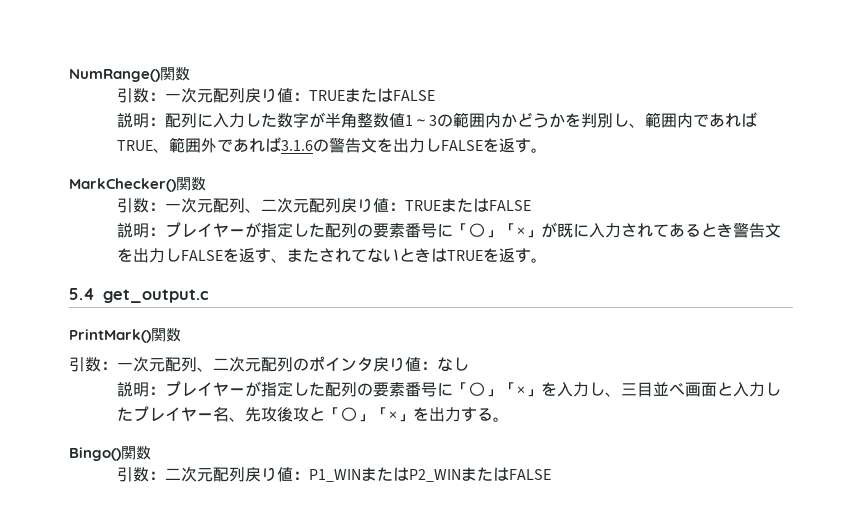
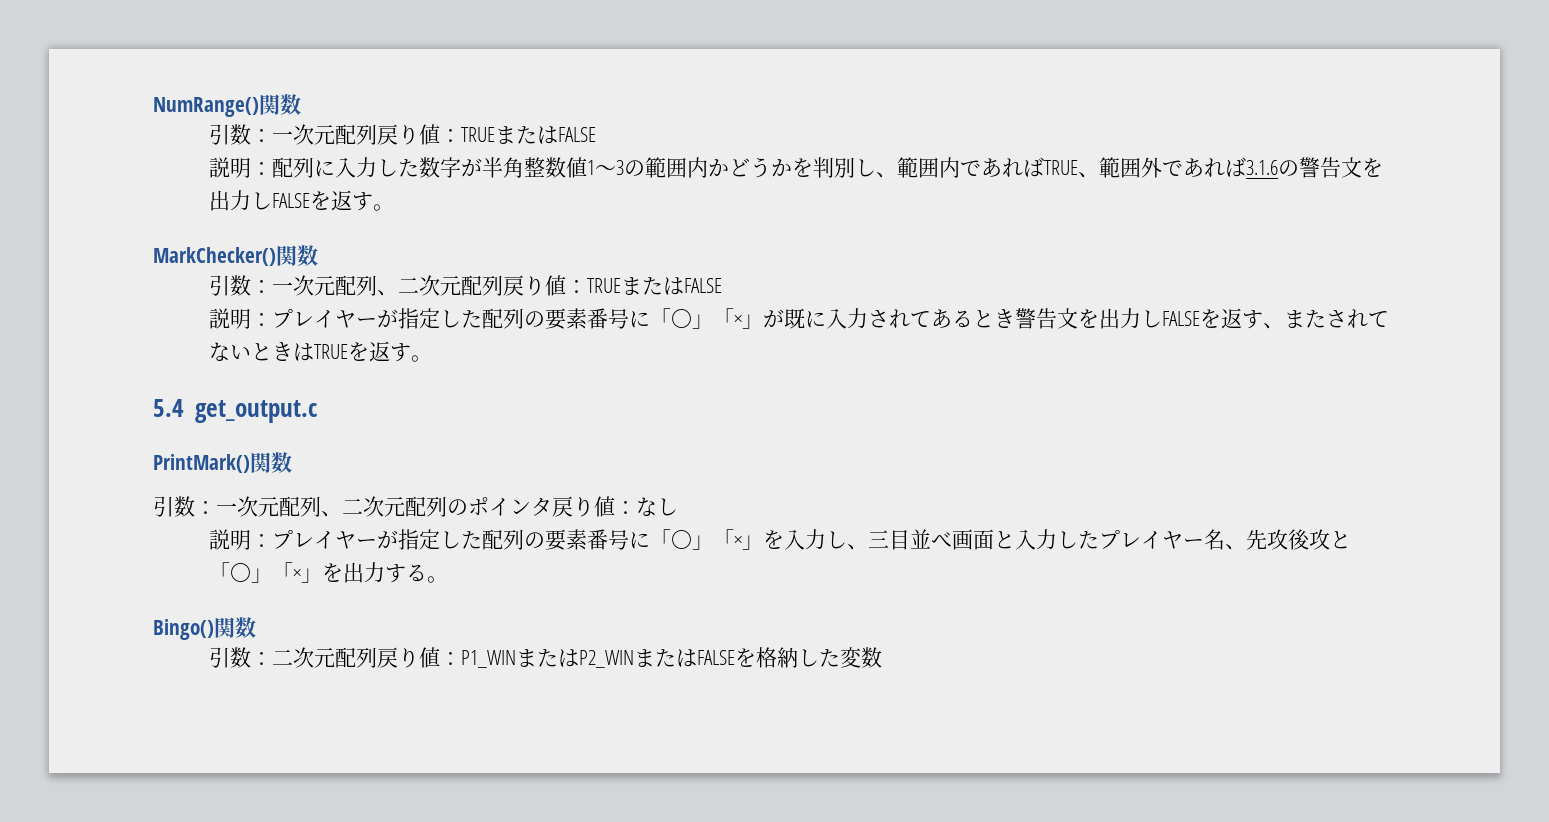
- 引数：二次元配列戻り値：P1_WINまたはP2_WINまたはFALSE
+ 引数：二次元配列戻り値：P1_WINまたはP2_WINまたはFALSEを格納した変数

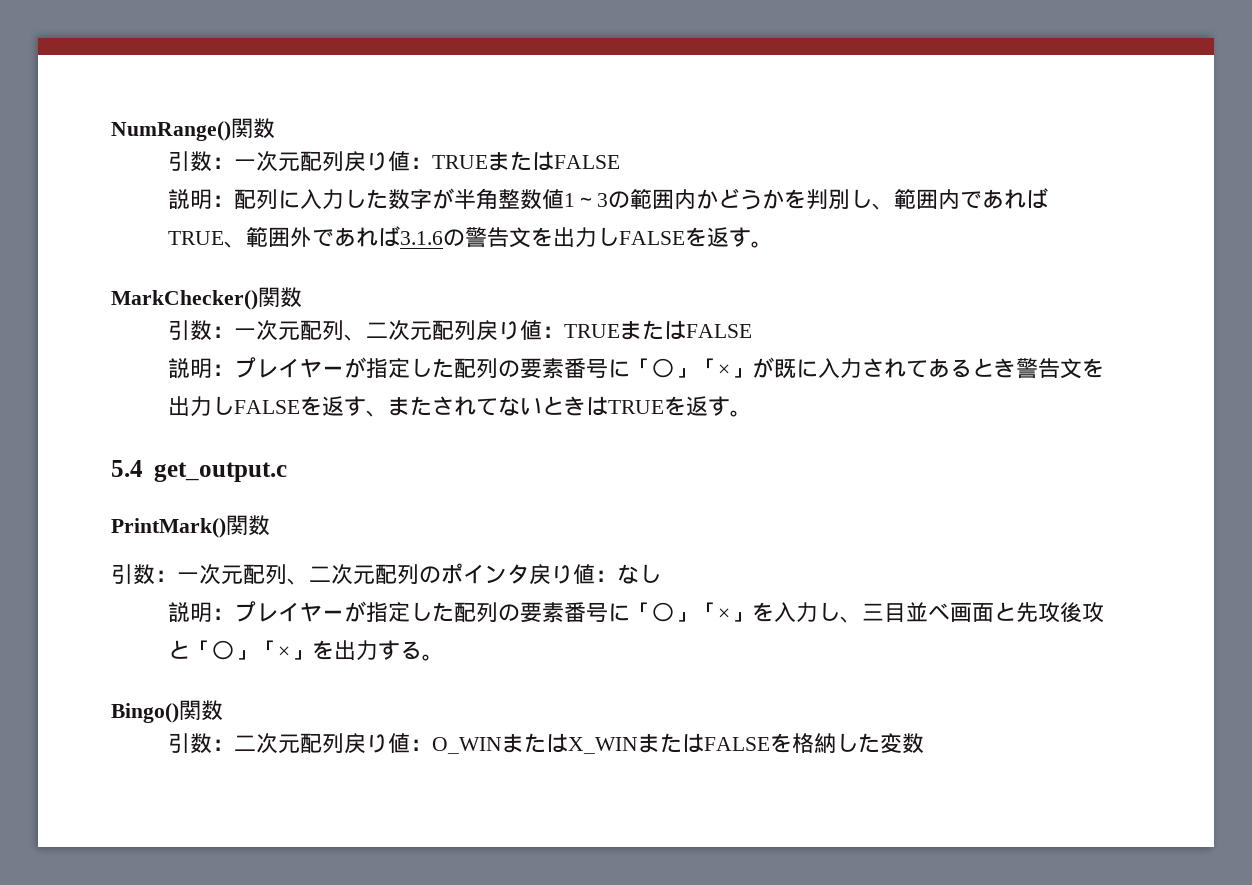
- 説明：プレイヤーが指定した配列の要素番号に「〇」「×」を入力し、三目並べ画面と入力したプレイヤー名、先攻後攻と「〇」「×」を出力する。
+ 説明：プレイヤーが指定した配列の要素番号に「〇」「×」を入力し、三目並べ画面と先攻後攻と「〇」「×」を出力する。
- 引数：二次元配列戻り値：P1_WINまたはP2_WINまたはFALSEを格納した変数
+ 引数：二次元配列戻り値：O_WINまたはX_WINまたはFALSEを格納した変数

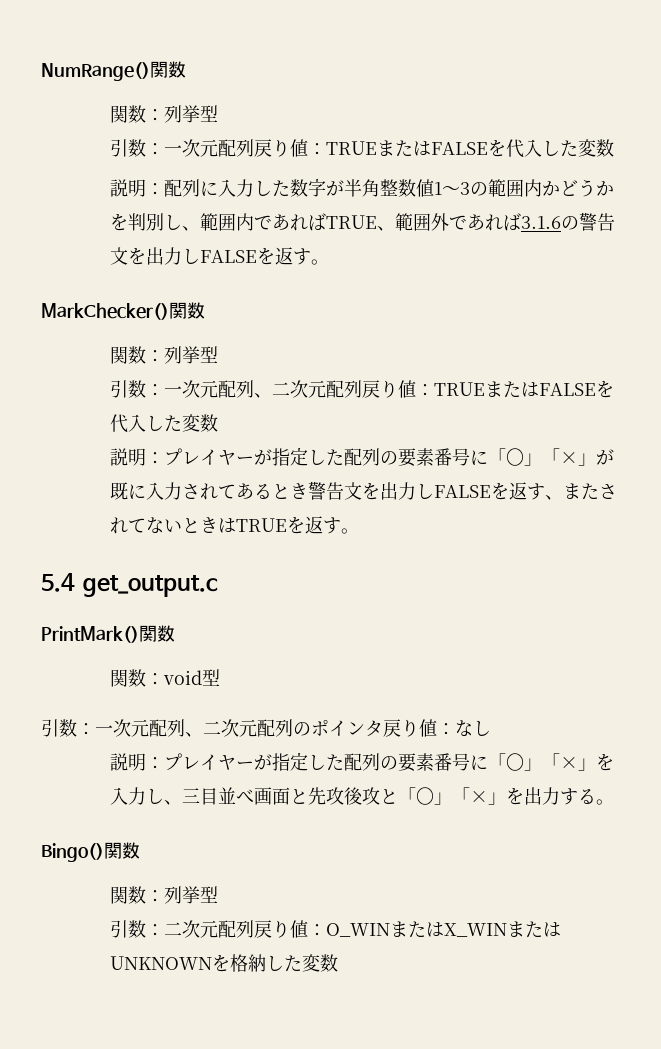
  NumRange()関数
+ 関数：列挙型
- 引数：一次元配列戻り値：TRUEまたはFALSE
+ 引数：一次元配列戻り値：TRUEまたはFALSEを代入した変数
  MarkChecker()関数
+ 関数：列挙型
- 引数：一次元配列、二次元配列戻り値：TRUEまたはFALSE
+ 引数：一次元配列、二次元配列戻り値：TRUEまたはFALSEを代入した変数
+ 関数：void型
  Bingo()関数
+ 関数：列挙型
- 引数：二次元配列戻り値：O_WINまたはX_WINまたはFALSEを格納した変数
+ 引数：二次元配列戻り値：O_WINまたはX_WINまたはUNKNOWNを格納した変数

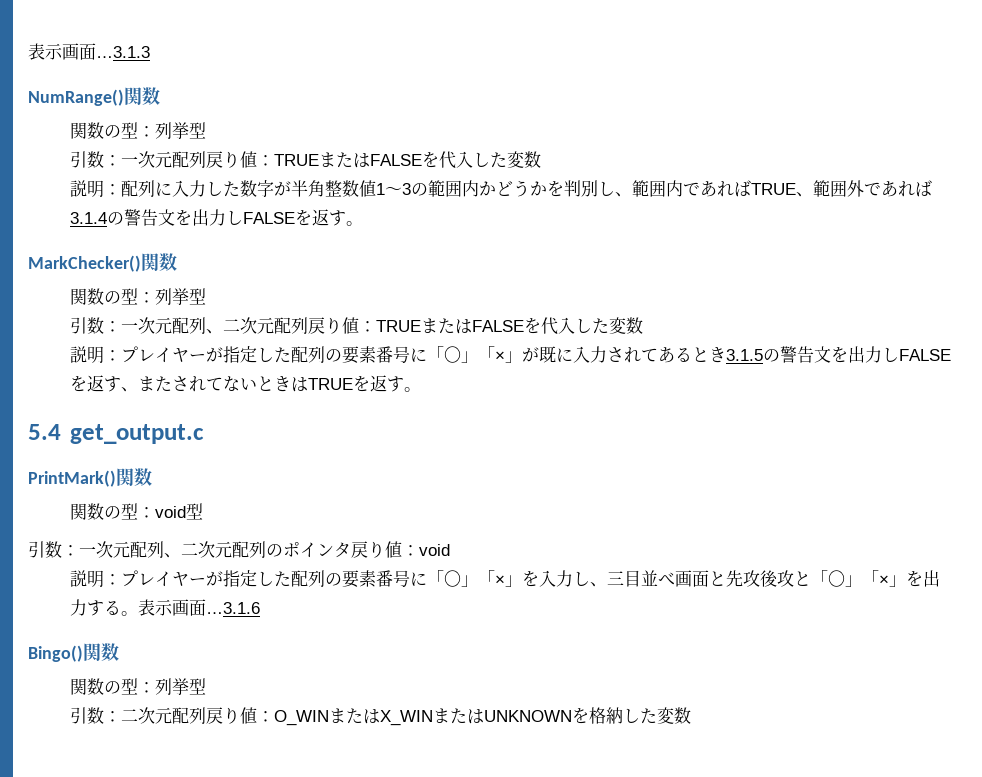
+ 表示画面…3.1.3
  NumRange()関数
- 関数：列挙型
+ 関数の型：列挙型
- 説明：配列に入力した数字が半角整数値1～3の範囲内かどうかを判別し、範囲内であればTRUE、範囲外であれば3.1.6の警告文を出力しFALSEを返す。
+ 説明：配列に入力した数字が半角整数値1～3の範囲内かどうかを判別し、範囲内であればTRUE、範囲外であれば3.1.4の警告文を出力しFALSEを返す。
  MarkChecker()関数
- 関数：列挙型
+ 関数の型：列挙型
- 説明：プレイヤーが指定した配列の要素番号に「〇」「×」が既に入力されてあるとき警告文を出力しFALSEを返す、またされてないときはTRUEを返す。
+ 説明：プレイヤーが指定した配列の要素番号に「〇」「×」が既に入力されてあるとき3.1.5の警告文を出力しFALSEを返す、またされてないときはTRUEを返す。
- 関数：void型
+ 関数の型：void型
- 引数：一次元配列、二次元配列のポインタ戻り値：なし
+ 引数：一次元配列、二次元配列のポインタ戻り値：void
+ 表示画面…3.1.6
  Bingo()関数
- 関数：列挙型
+ 関数の型：列挙型

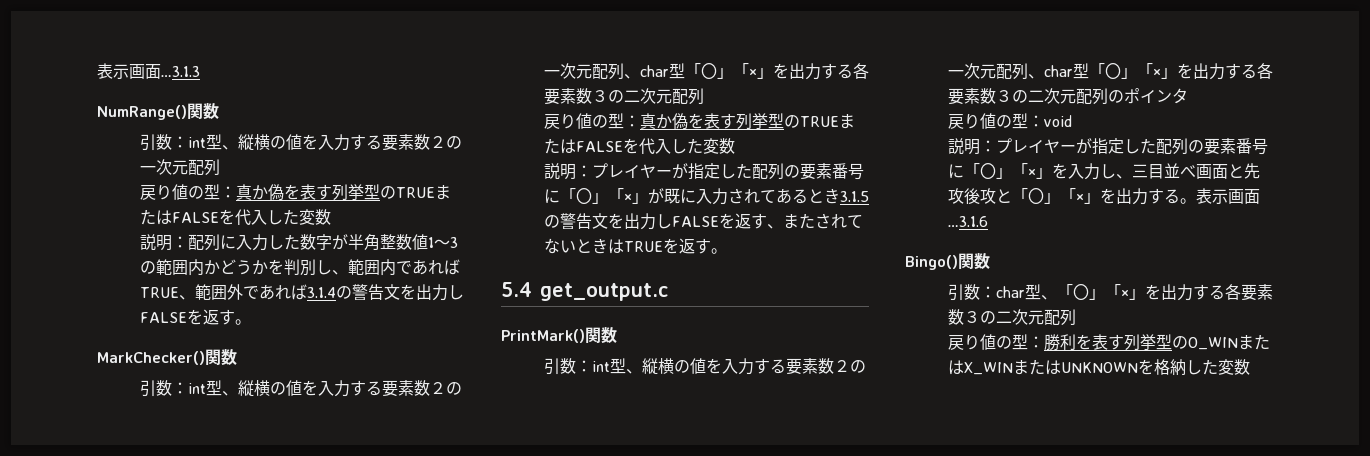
  NumRange()関数
- 関数の型：列挙型
- 引数：一次元配列戻り値：TRUEまたはFALSEを代入した変数
+ 引数：int型、縦横の値を入力する要素数２の一次元配列
+ 戻り値の型：真か偽を表す列挙型のTRUEまたはFALSEを代入した変数
  MarkChecker()関数
- 関数の型：列挙型
- 引数：一次元配列、二次元配列戻り値：TRUEまたはFALSEを代入した変数
+ 引数：int型、縦横の値を入力する要素数２の一次元配列、char型「〇」「×」を出力する各要素数３の二次元配列
+ 戻り値の型：真か偽を表す列挙型のTRUEまたはFALSEを代入した変数
- 関数の型：void型
- 引数：一次元配列、二次元配列のポインタ戻り値：void
+ 引数：int型、縦横の値を入力する要素数２の一次元配列、char型「〇」「×」を出力する各要素数３の二次元配列のポインタ
+ 戻り値の型：void
  Bingo()関数
- 関数の型：列挙型
- 引数：二次元配列戻り値：O_WINまたはX_WINまたはUNKNOWNを格納した変数
+ 引数：char型、「〇」「×」を出力する各要素数３の二次元配列
+ 戻り値の型：勝利を表す列挙型のO_WINまたはX_WINまたはUNKNOWNを格納した変数

